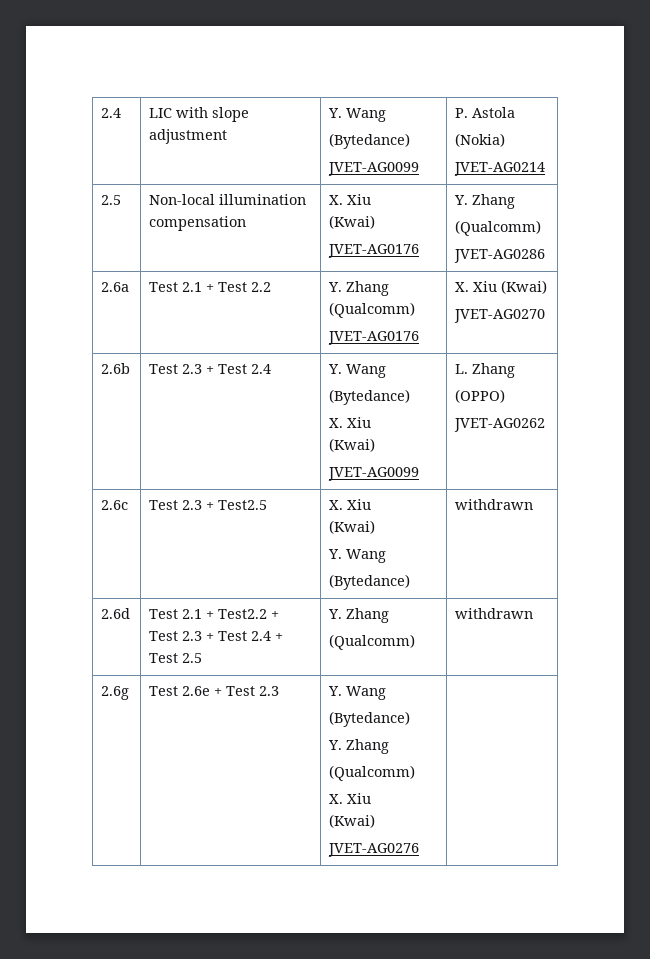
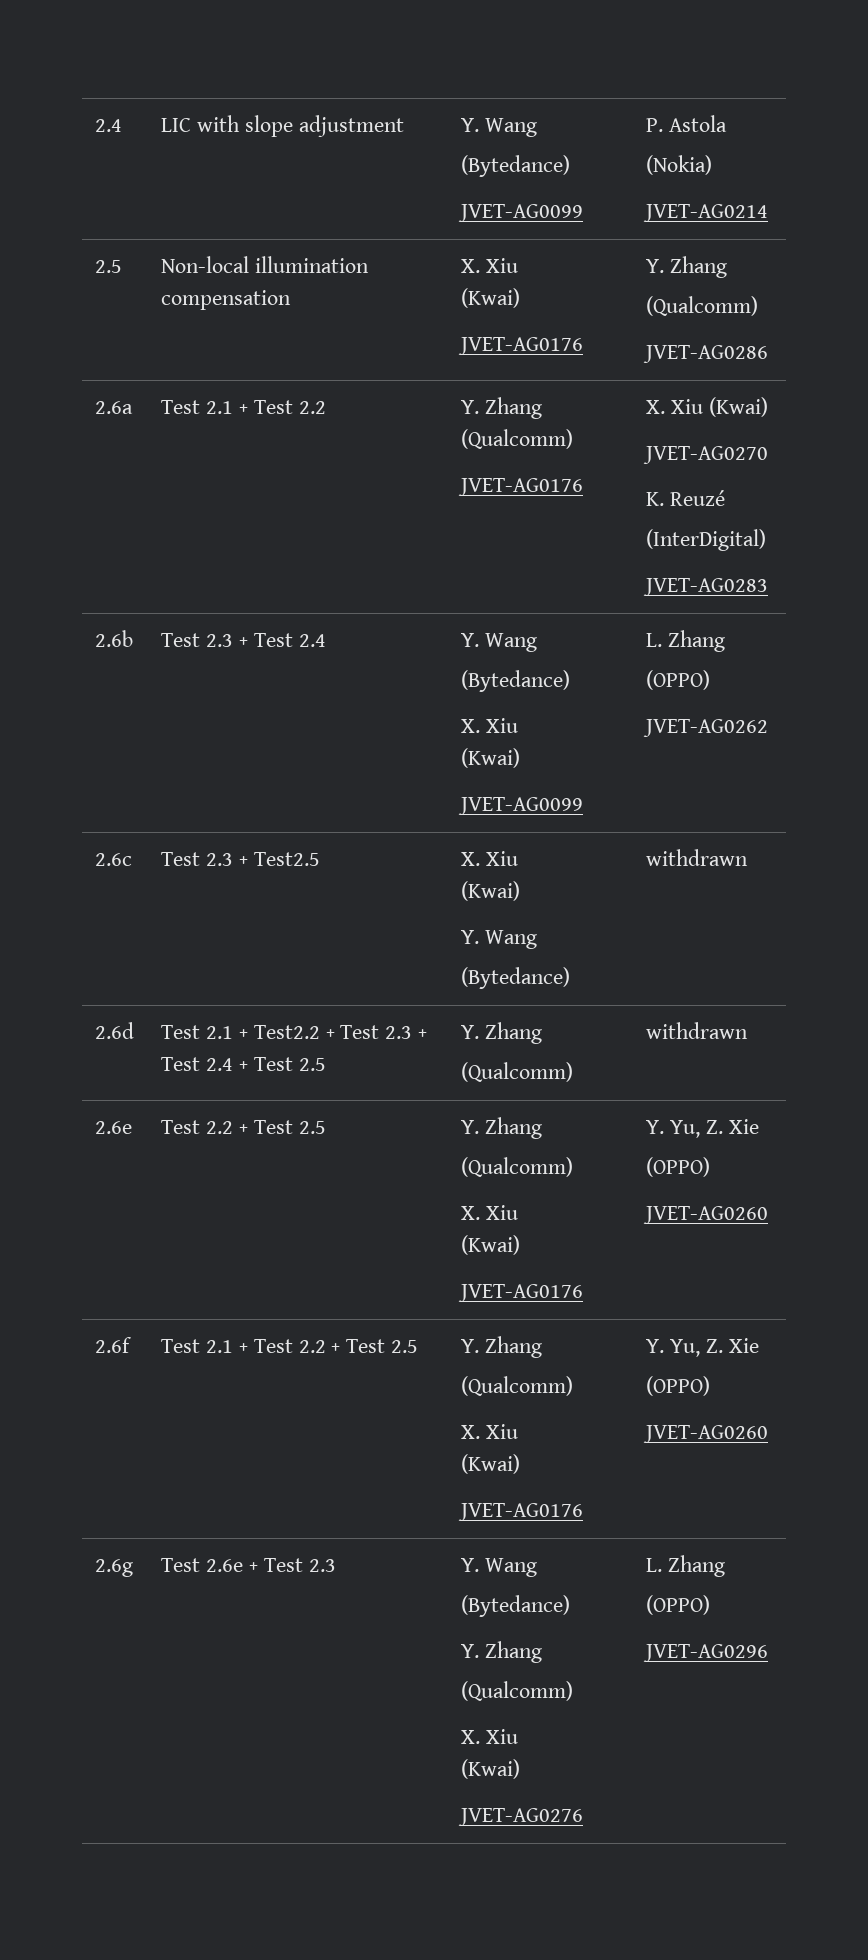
  2.6a | Test 2.1 + Test 2.2 | Y. Zhang (Qualcomm)
  JVET-AG0176 | X. Xiu (Kwai)
  JVET-AG0270
+ K. Reuzé
+ (InterDigital)
+ JVET-AG0283
+ 2.6e | Test 2.2 + Test 2.5 | Y. Zhang
+ (Qualcomm)
+ X. Xiu
+ (Kwai)
+ JVET-AG0176 | Y. Yu, Z. Xie
+ (OPPO)
+ JVET-AG0260
+ 2.6f | Test 2.1 + Test 2.2 + Test 2.5 | Y. Zhang
+ (Qualcomm)
+ X. Xiu
+ (Kwai)
+ JVET-AG0176 | Y. Yu, Z. Xie
+ (OPPO)
+ JVET-AG0260
  2.6g | Test 2.6e + Test 2.3 | Y. Wang
  (Bytedance)
  Y. Zhang
  (Qualcomm)
  X. Xiu
  (Kwai)
- JVET-AG0276 |
+ JVET-AG0276 | L. Zhang
+ (OPPO)
+ JVET-AG0296

